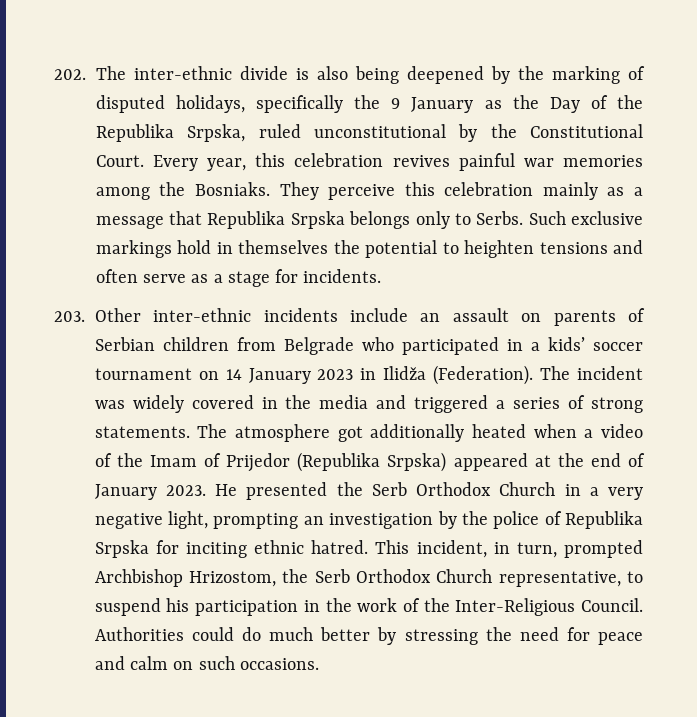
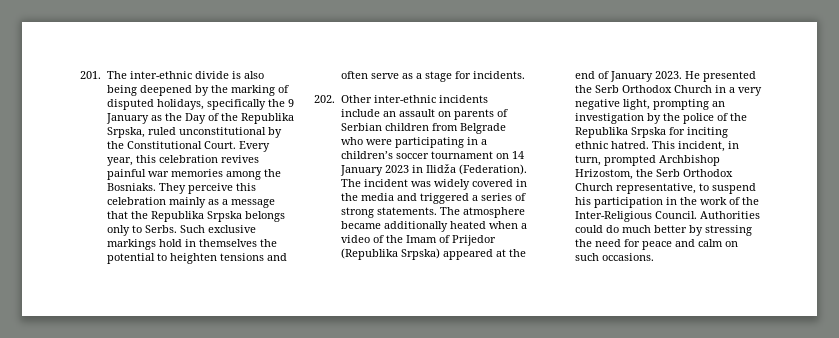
- 202. The inter-ethnic divide is also being deepened by the marking of disputed holidays, specifically the 9 January as the Day of the Republika Srpska, ruled unconstitutional by the Constitutional Court.
+ 201. The inter-ethnic divide is also being deepened by the marking of disputed holidays, specifically the 9 January as the Day of the Republika Srpska, ruled unconstitutional by the Constitutional Court.
- They perceive this celebration mainly as a message that Republika Srpska belongs only to Serbs.
+ They perceive this celebration mainly as a message that the Republika Srpska belongs only to Serbs.
- 203. Other inter-ethnic incidents include an assault on parents of Serbian children from Belgrade who participated in a kids’ soccer tournament on 14 January 2023 in Ilidža (Federation).
+ 202. Other inter-ethnic incidents include an assault on parents of Serbian children from Belgrade who were participating in a children’s soccer tournament on 14 January 2023 in Ilidža (Federation).
- The atmosphere got additionally heated when a video of the Imam of Prijedor (Republika Srpska) appeared at the end of January 2023.
+ The atmosphere became additionally heated when a video of the Imam of Prijedor (Republika Srpska) appeared at the end of January 2023.
- He presented the Serb Orthodox Church in a very negative light, prompting an investigation by the police of Republika Srpska for inciting ethnic hatred.
+ He presented the Serb Orthodox Church in a very negative light, prompting an investigation by the police of the Republika Srpska for inciting ethnic hatred.

